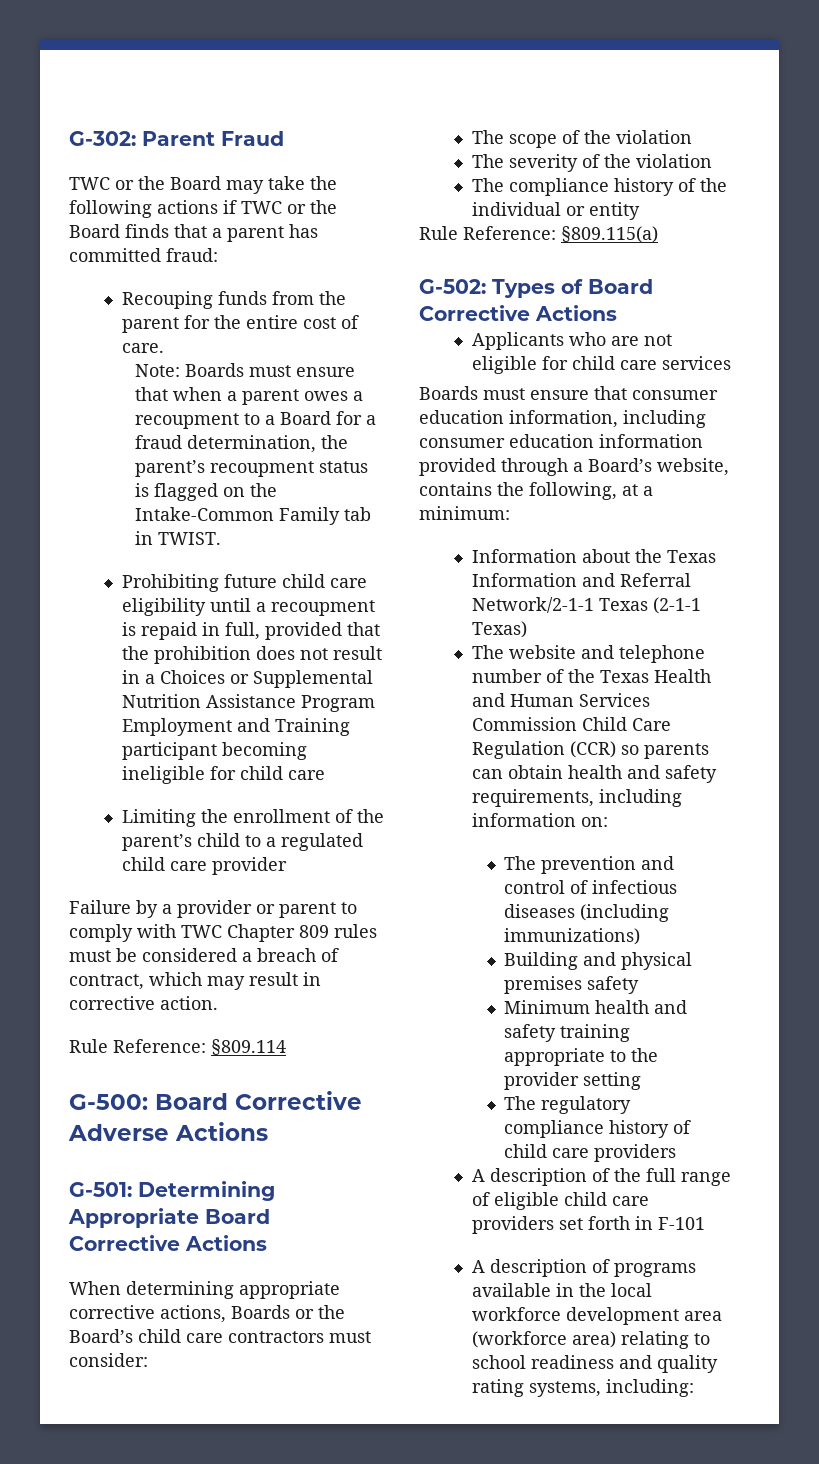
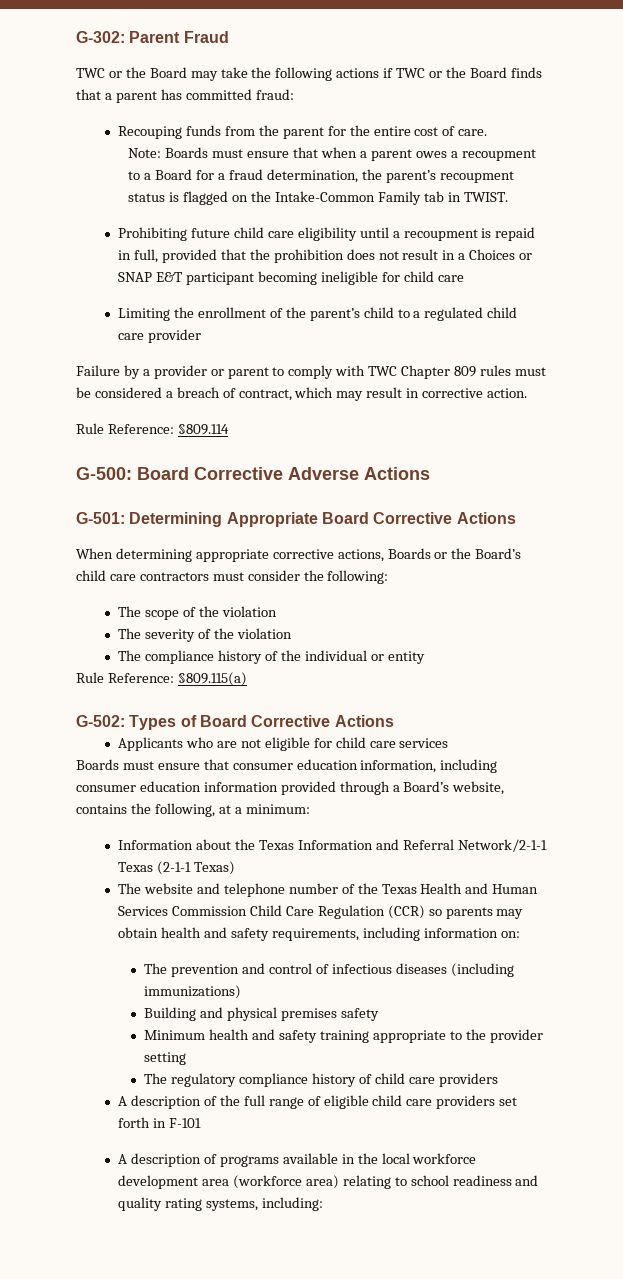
- Prohibiting future child care eligibility until a recoupment is repaid in full, provided that the prohibition does not result in a Choices or Supplemental Nutrition Assistance Program Employment and Training participant becoming ineligible for child care
+ Prohibiting future child care eligibility until a recoupment is repaid in full, provided that the prohibition does not result in a Choices or SNAP E&T participant becoming ineligible for child care
- When determining appropriate corrective actions, Boards or the Board’s child care contractors must consider:
+ When determining appropriate corrective actions, Boards or the Board’s child care contractors must consider the following:
- The website and telephone number of the Texas Health and Human Services Commission Child Care Regulation (CCR) so parents can obtain health and safety requirements, including information on:
+ The website and telephone number of the Texas Health and Human Services Commission Child Care Regulation (CCR) so parents may obtain health and safety requirements, including information on:

